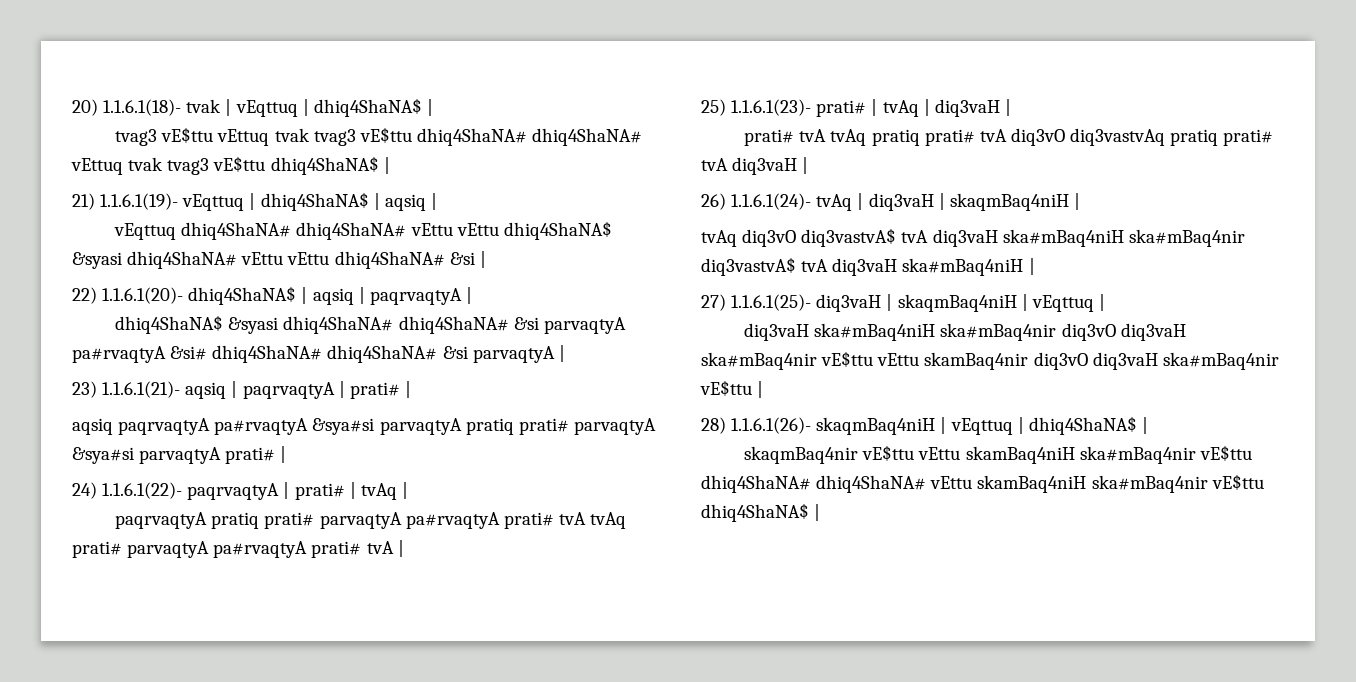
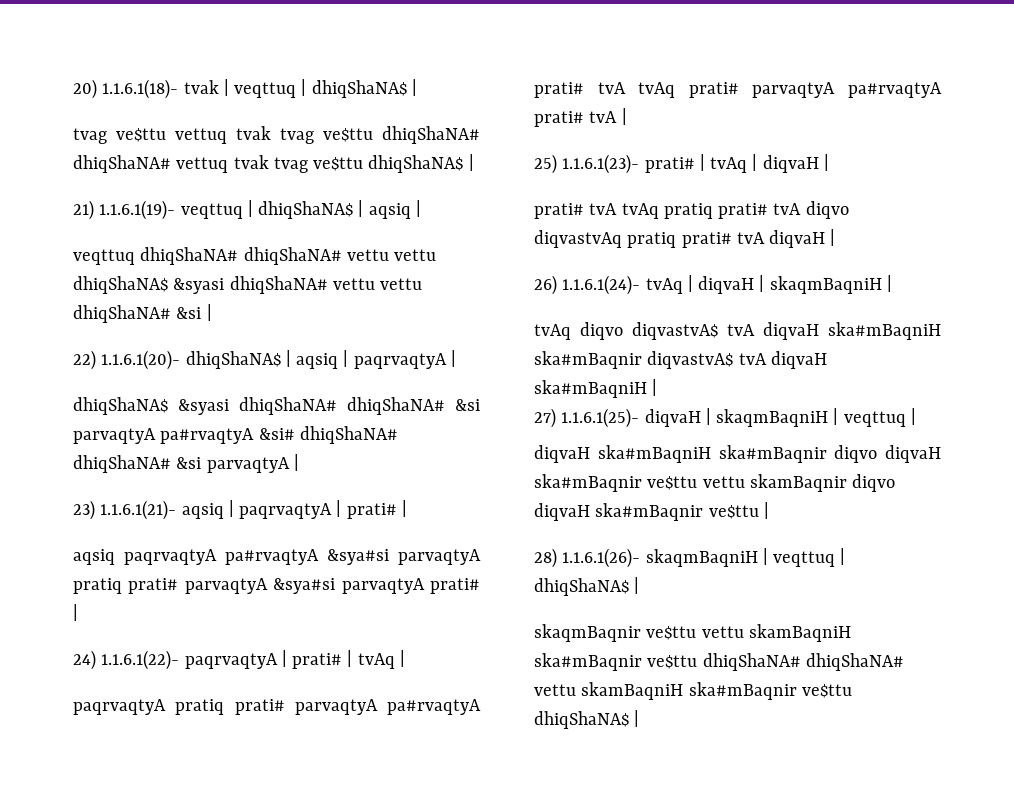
- 20) 1.1.6.1(18)- tvak | vEqttuq | dhiq4ShaNA$ |
- tvag3 vE$ttu vEttuq tvak tvag3 vE$ttu dhiq4ShaNA# dhiq4ShaNA# vEttuq tvak tvag3 vE$ttu dhiq4ShaNA$ |
+ 20) 1.1.6.1(18)- tvak | veqttuq | dhiqShaNA$ |
+ tvag ve$ttu vettuq tvak tvag ve$ttu dhiqShaNA# dhiqShaNA# vettuq tvak tvag ve$ttu dhiqShaNA$ |
- 21) 1.1.6.1(19)- vEqttuq | dhiq4ShaNA$ | aqsiq |
+ 21) 1.1.6.1(19)- veqttuq | dhiqShaNA$ | aqsiq |
- vEqttuq dhiq4ShaNA# dhiq4ShaNA# vEttu vEttu dhiq4ShaNA$ &syasi dhiq4ShaNA# vEttu vEttu dhiq4ShaNA# &si |
+ veqttuq dhiqShaNA# dhiqShaNA# vettu vettu dhiqShaNA$ &syasi dhiqShaNA# vettu vettu dhiqShaNA# &si |
- 22) 1.1.6.1(20)- dhiq4ShaNA$ | aqsiq | paqrvaqtyA |
+ 22) 1.1.6.1(20)- dhiqShaNA$ | aqsiq | paqrvaqtyA |
- dhiq4ShaNA$ &syasi dhiq4ShaNA# dhiq4ShaNA# &si parvaqtyA pa#rvaqtyA &si# dhiq4ShaNA# dhiq4ShaNA# &si parvaqtyA |
+ dhiqShaNA$ &syasi dhiqShaNA# dhiqShaNA# &si parvaqtyA pa#rvaqtyA &si# dhiqShaNA# dhiqShaNA# &si parvaqtyA |
- 25) 1.1.6.1(23)- prati# | tvAq | diq3vaH |
+ 25) 1.1.6.1(23)- prati# | tvAq | diqvaH |
- prati# tvA tvAq pratiq prati# tvA diq3vO diq3vastvAq pratiq prati# tvA diq3vaH |
+ prati# tvA tvAq pratiq prati# tvA diqvo diqvastvAq pratiq prati# tvA diqvaH |
- 26) 1.1.6.1(24)- tvAq | diq3vaH | skaqmBaq4niH |
+ 26) 1.1.6.1(24)- tvAq | diqvaH | skaqmBaqniH |
- tvAq diq3vO diq3vastvA$ tvA diq3vaH ska#mBaq4niH ska#mBaq4nir diq3vastvA$ tvA diq3vaH ska#mBaq4niH |
- 27) 1.1.6.1(25)- diq3vaH | skaqmBaq4niH | vEqttuq |
- diq3vaH ska#mBaq4niH ska#mBaq4nir diq3vO diq3vaH ska#mBaq4nir vE$ttu vEttu skamBaq4nir diq3vO diq3vaH ska#mBaq4nir vE$ttu |
- 28) 1.1.6.1(26)- skaqmBaq4niH | vEqttuq | dhiq4ShaNA$ |
- skaqmBaq4nir vE$ttu vEttu skamBaq4niH ska#mBaq4nir vE$ttu dhiq4ShaNA# dhiq4ShaNA# vEttu skamBaq4niH ska#mBaq4nir vE$ttu dhiq4ShaNA$ |
+ tvAq diqvo diqvastvA$ tvA diqvaH ska#mBaqniH ska#mBaqnir diqvastvA$ tvA diqvaH ska#mBaqniH |
+ 27) 1.1.6.1(25)- diqvaH | skaqmBaqniH | veqttuq |
+ diqvaH ska#mBaqniH ska#mBaqnir diqvo diqvaH ska#mBaqnir ve$ttu vettu skamBaqnir diqvo diqvaH ska#mBaqnir ve$ttu |
+ 28) 1.1.6.1(26)- skaqmBaqniH | veqttuq | dhiqShaNA$ |
+ skaqmBaqnir ve$ttu vettu skamBaqniH ska#mBaqnir ve$ttu dhiqShaNA# dhiqShaNA# vettu skamBaqniH ska#mBaqnir ve$ttu dhiqShaNA$ |

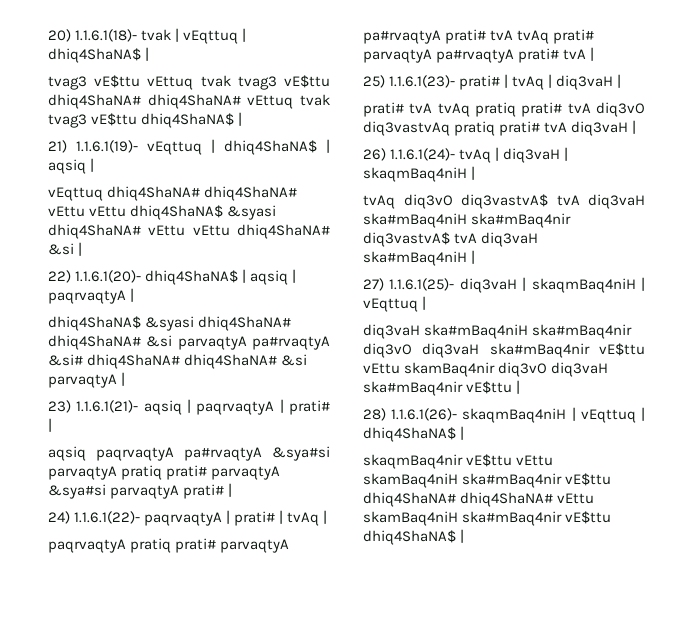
- 20) 1.1.6.1(18)- tvak | veqttuq | dhiqShaNA$ |
- tvag ve$ttu vettuq tvak tvag ve$ttu dhiqShaNA# dhiqShaNA# vettuq tvak tvag ve$ttu dhiqShaNA$ |
+ 20) 1.1.6.1(18)- tvak | vEqttuq | dhiq4ShaNA$ |
+ tvag3 vE$ttu vEttuq tvak tvag3 vE$ttu dhiq4ShaNA# dhiq4ShaNA# vEttuq tvak tvag3 vE$ttu dhiq4ShaNA$ |
- 21) 1.1.6.1(19)- veqttuq | dhiqShaNA$ | aqsiq |
+ 21) 1.1.6.1(19)- vEqttuq | dhiq4ShaNA$ | aqsiq |
- veqttuq dhiqShaNA# dhiqShaNA# vettu vettu dhiqShaNA$ &syasi dhiqShaNA# vettu vettu dhiqShaNA# &si |
+ vEqttuq dhiq4ShaNA# dhiq4ShaNA# vEttu vEttu dhiq4ShaNA$ &syasi dhiq4ShaNA# vEttu vEttu dhiq4ShaNA# &si |
- 22) 1.1.6.1(20)- dhiqShaNA$ | aqsiq | paqrvaqtyA |
+ 22) 1.1.6.1(20)- dhiq4ShaNA$ | aqsiq | paqrvaqtyA |
- dhiqShaNA$ &syasi dhiqShaNA# dhiqShaNA# &si parvaqtyA pa#rvaqtyA &si# dhiqShaNA# dhiqShaNA# &si parvaqtyA |
+ dhiq4ShaNA$ &syasi dhiq4ShaNA# dhiq4ShaNA# &si parvaqtyA pa#rvaqtyA &si# dhiq4ShaNA# dhiq4ShaNA# &si parvaqtyA |
- 25) 1.1.6.1(23)- prati# | tvAq | diqvaH |
+ 25) 1.1.6.1(23)- prati# | tvAq | diq3vaH |
- prati# tvA tvAq pratiq prati# tvA diqvo diqvastvAq pratiq prati# tvA diqvaH |
+ prati# tvA tvAq pratiq prati# tvA diq3vO diq3vastvAq pratiq prati# tvA diq3vaH |
- 26) 1.1.6.1(24)- tvAq | diqvaH | skaqmBaqniH |
+ 26) 1.1.6.1(24)- tvAq | diq3vaH | skaqmBaq4niH |
- tvAq diqvo diqvastvA$ tvA diqvaH ska#mBaqniH ska#mBaqnir diqvastvA$ tvA diqvaH ska#mBaqniH |
- 27) 1.1.6.1(25)- diqvaH | skaqmBaqniH | veqttuq |
- diqvaH ska#mBaqniH ska#mBaqnir diqvo diqvaH ska#mBaqnir ve$ttu vettu skamBaqnir diqvo diqvaH ska#mBaqnir ve$ttu |
- 28) 1.1.6.1(26)- skaqmBaqniH | veqttuq | dhiqShaNA$ |
- skaqmBaqnir ve$ttu vettu skamBaqniH ska#mBaqnir ve$ttu dhiqShaNA# dhiqShaNA# vettu skamBaqniH ska#mBaqnir ve$ttu dhiqShaNA$ |
+ tvAq diq3vO diq3vastvA$ tvA diq3vaH ska#mBaq4niH ska#mBaq4nir diq3vastvA$ tvA diq3vaH ska#mBaq4niH |
+ 27) 1.1.6.1(25)- diq3vaH | skaqmBaq4niH | vEqttuq |
+ diq3vaH ska#mBaq4niH ska#mBaq4nir diq3vO diq3vaH ska#mBaq4nir vE$ttu vEttu skamBaq4nir diq3vO diq3vaH ska#mBaq4nir vE$ttu |
+ 28) 1.1.6.1(26)- skaqmBaq4niH | vEqttuq | dhiq4ShaNA$ |
+ skaqmBaq4nir vE$ttu vEttu skamBaq4niH ska#mBaq4nir vE$ttu dhiq4ShaNA# dhiq4ShaNA# vEttu skamBaq4niH ska#mBaq4nir vE$ttu dhiq4ShaNA$ |

